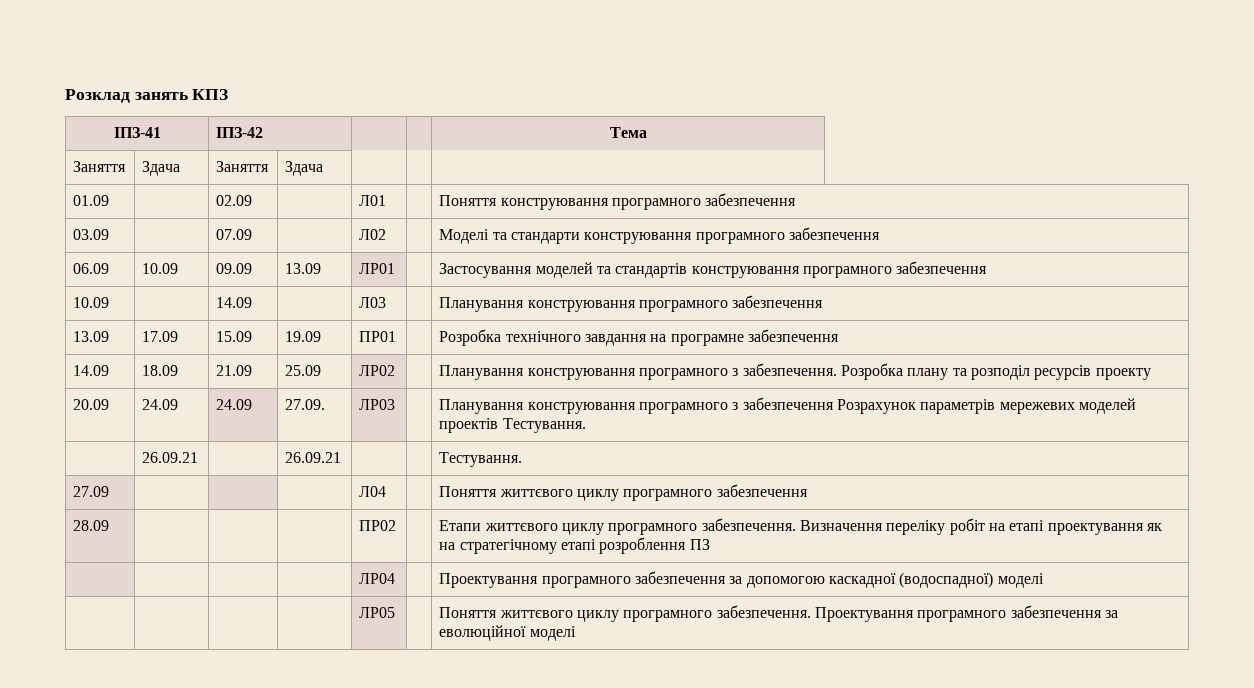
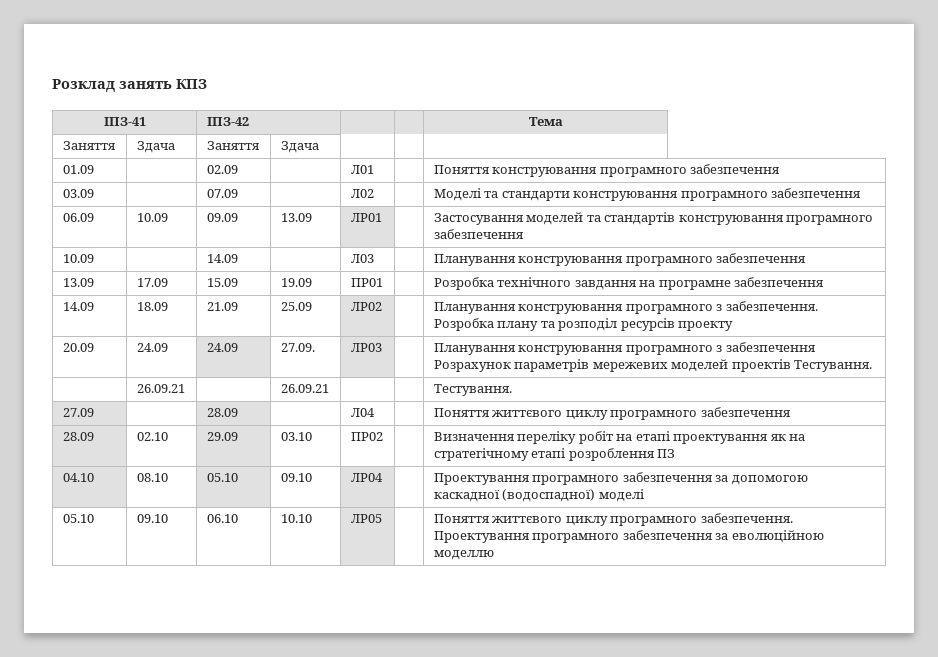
- 27.09 | | | | Л04 | | Поняття життєвого циклу програмного забезпечення
+ 27.09 | | 28.09 | | Л04 | | Поняття життєвого циклу програмного забезпечення
- 28.09 | | | | ПР02 | | Етапи життєвого циклу програмного забезпечення. Визначення переліку робіт на етапі проектування як на стратегічному етапі розроблення ПЗ
+ 28.09 | 02.10 | 29.09 | 03.10 | ПР02 | | Визначення переліку робіт на етапі проектування як на стратегічному етапі розроблення ПЗ
- | | | | ЛР04 | | Проектування програмного забезпечення за допомогою каскадної (водоспадної) моделі
+ 04.10 | 08.10 | 05.10 | 09.10 | ЛР04 | | Проектування програмного забезпечення за допомогою каскадної (водоспадної) моделі
- | | | | ЛР05 | | Поняття життєвого циклу програмного забезпечення. Проектування програмного забезпечення за еволюційної моделі
+ 05.10 | 09.10 | 06.10 | 10.10 | ЛР05 | | Поняття життєвого циклу програмного забезпечення. Проектування програмного забезпечення за еволюційною моделлю

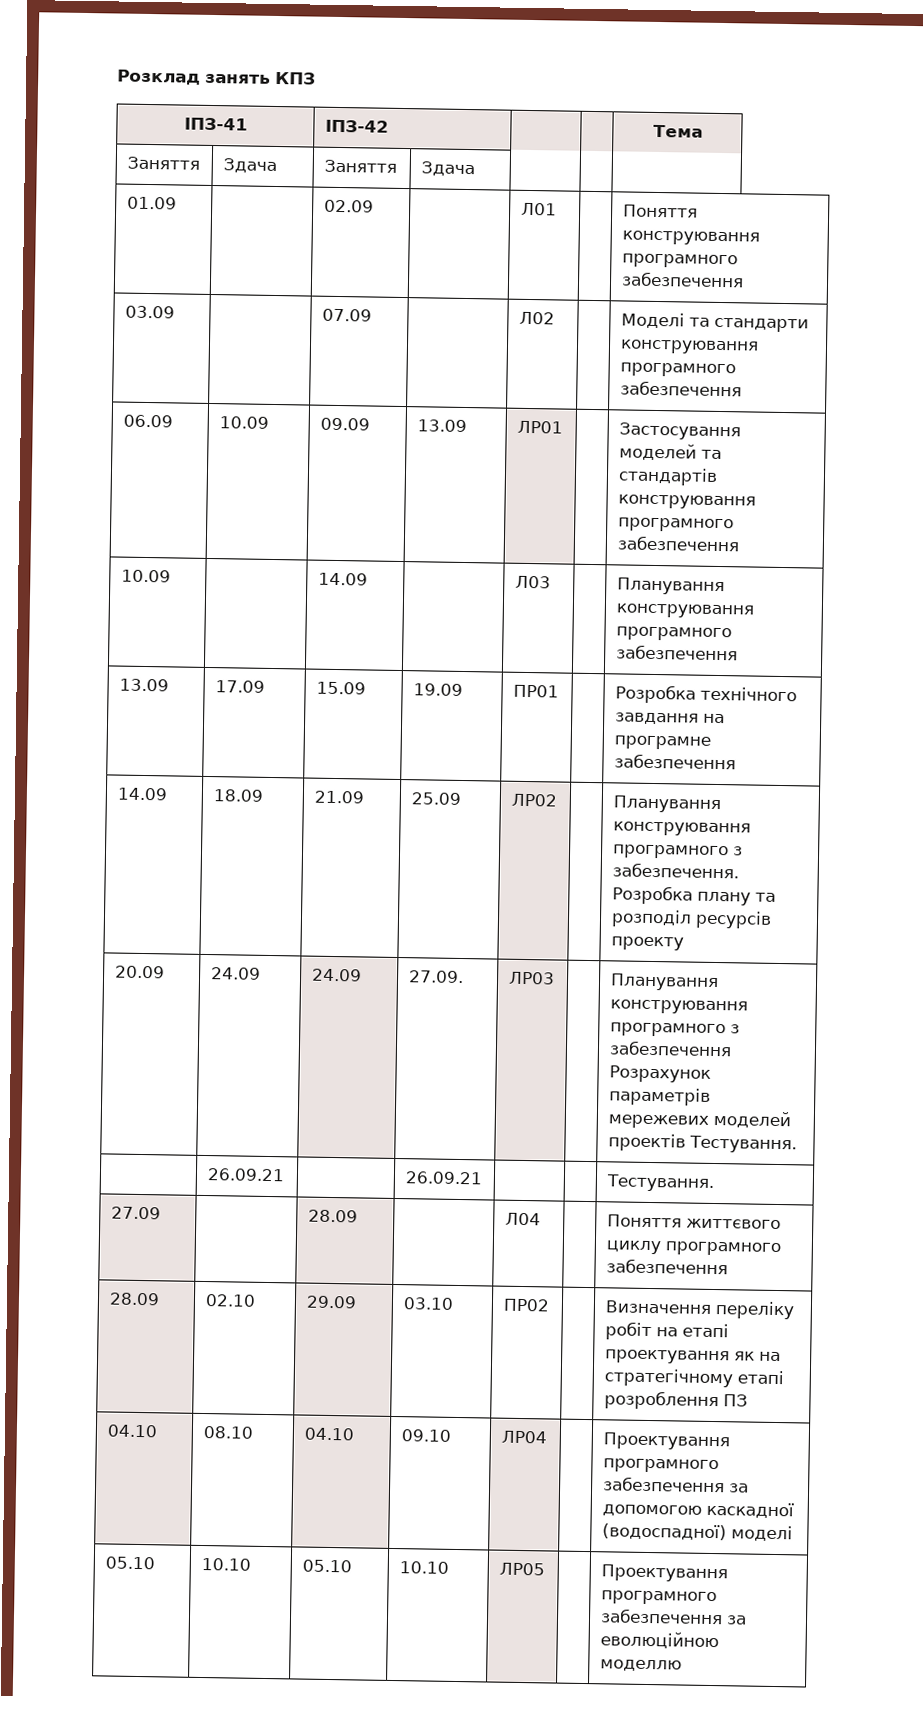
- 04.10 | 08.10 | 05.10 | 09.10 | ЛР04 | | Проектування програмного забезпечення за допомогою каскадної (водоспадної) моделі
+ 04.10 | 08.10 | 04.10 | 09.10 | ЛР04 | | Проектування програмного забезпечення за допомогою каскадної (водоспадної) моделі
- 05.10 | 09.10 | 06.10 | 10.10 | ЛР05 | | Поняття життєвого циклу програмного забезпечення. Проектування програмного забезпечення за еволюційною моделлю
+ 05.10 | 10.10 | 05.10 | 10.10 | ЛР05 | | Проектування програмного забезпечення за еволюційною моделлю

